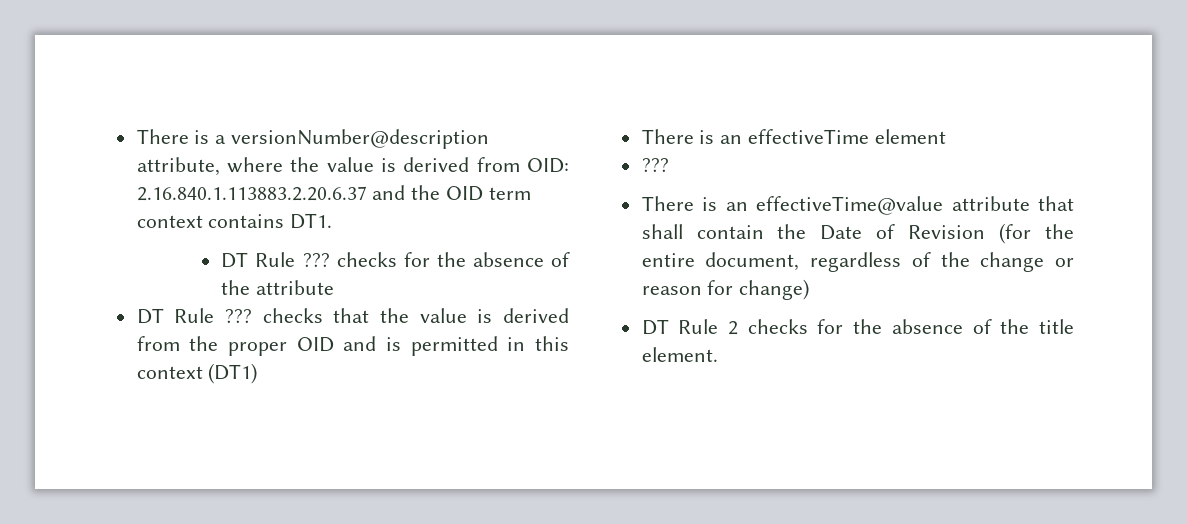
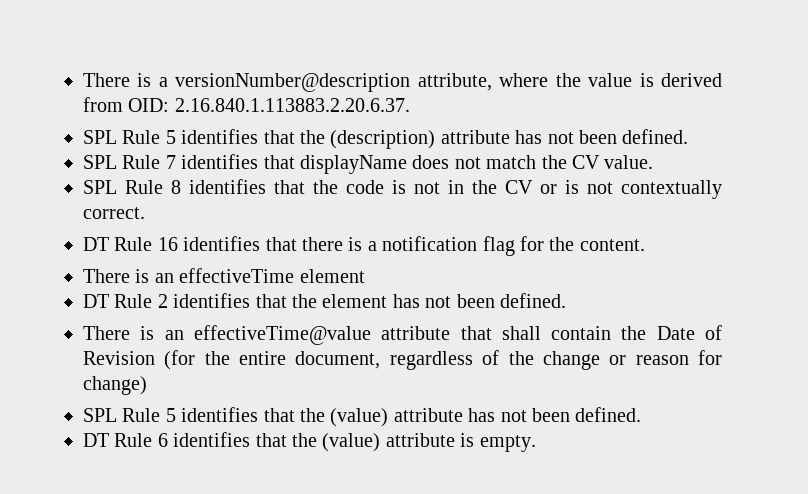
- There is a versionNumber@description attribute, where the value is derived from OID: 2.16.840.1.113883.2.20.6.37 and the OID term context contains DT1.
- DT Rule ??? checks for the absence of the attribute
- DT Rule ??? checks that the value is derived from the proper OID and is permitted in this context (DT1)
+ There is a versionNumber@description attribute, where the value is derived from OID: 2.16.840.1.113883.2.20.6.37.
+ SPL Rule 5 identifies that the (description) attribute has not been defined.
+ SPL Rule 7 identifies that displayName does not match the CV value.
+ SPL Rule 8 identifies that the code is not in the CV or is not contextually correct.
+ DT Rule 16 identifies that there is a notification flag for the content.
  There is an effectiveTime element
- ???
+ DT Rule 2 identifies that the element has not been defined.
- DT Rule 2 checks for the absence of the title element.
+ SPL Rule 5 identifies that the (value) attribute has not been defined.
+ DT Rule 6 identifies that the (value) attribute is empty.

